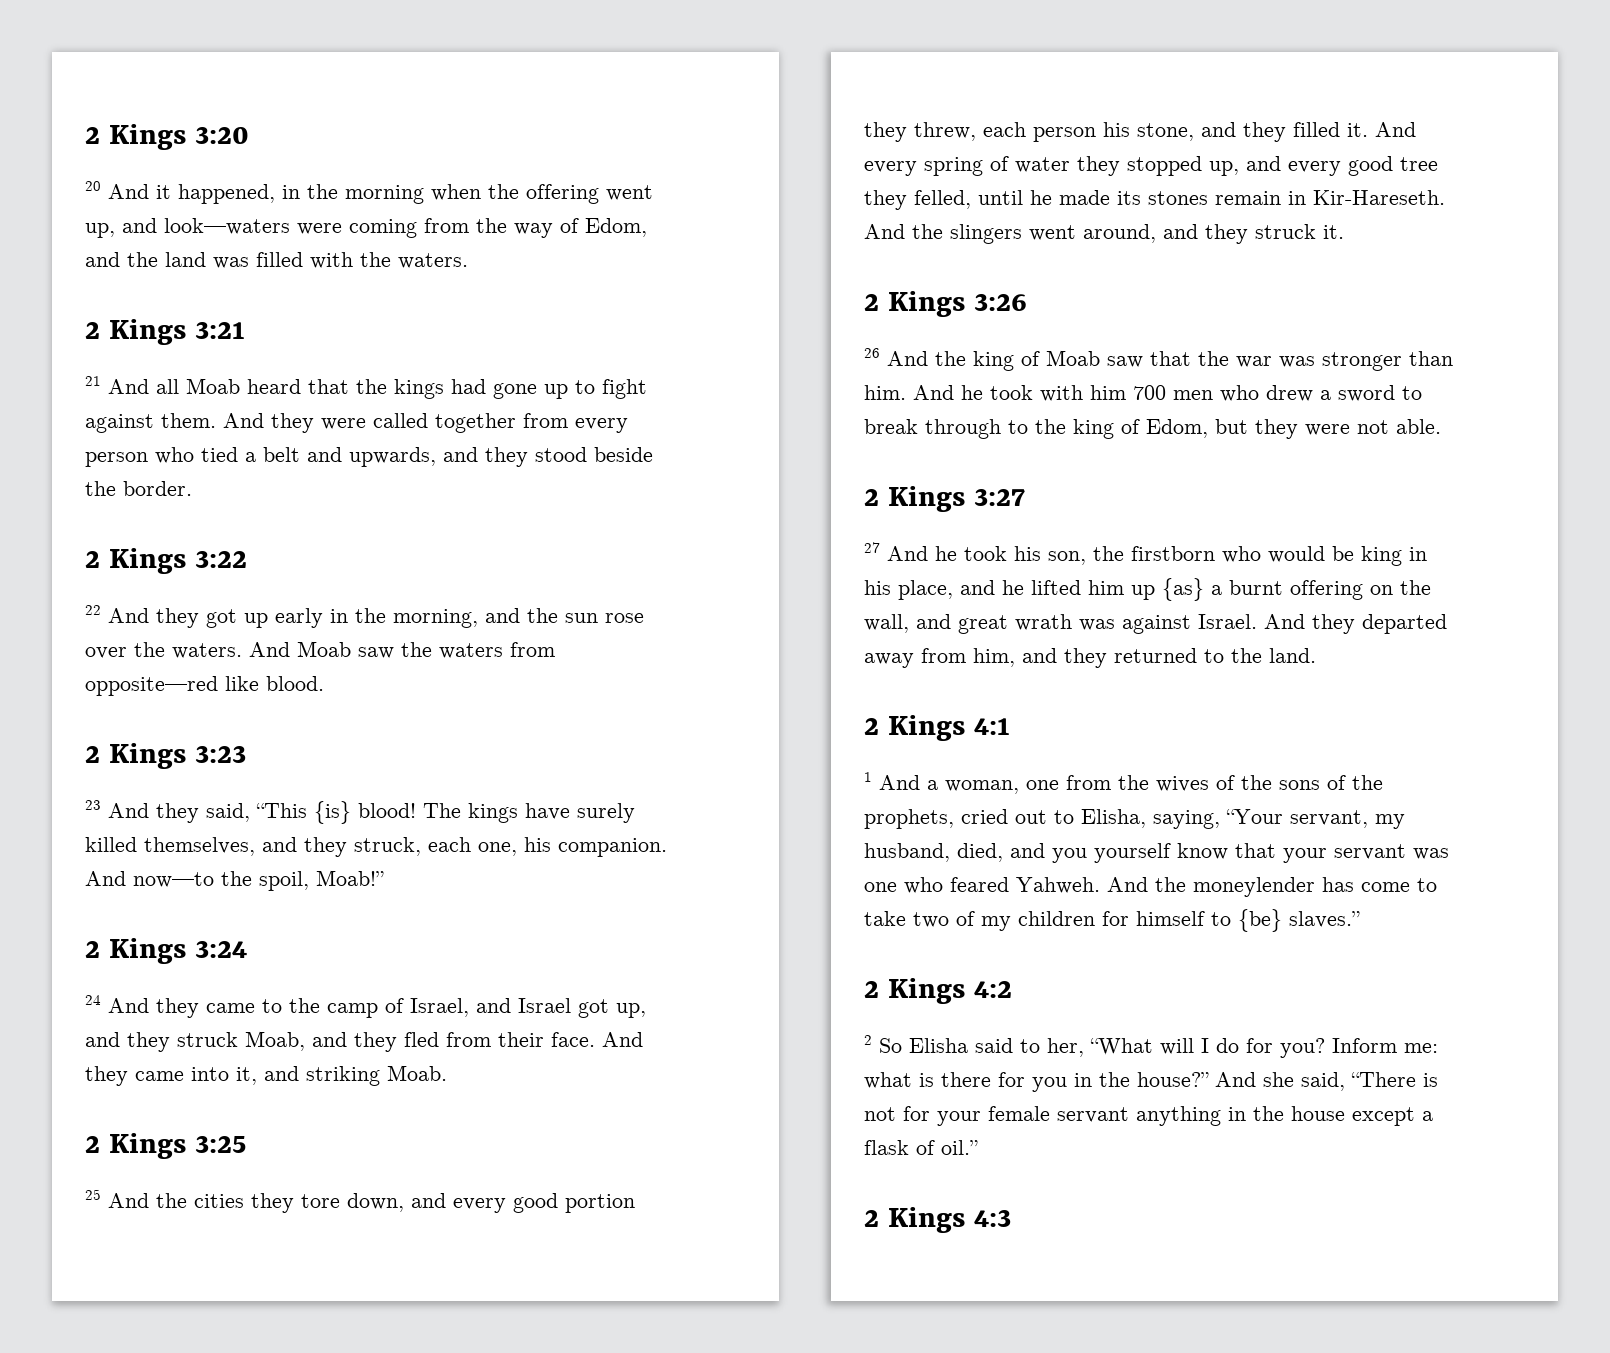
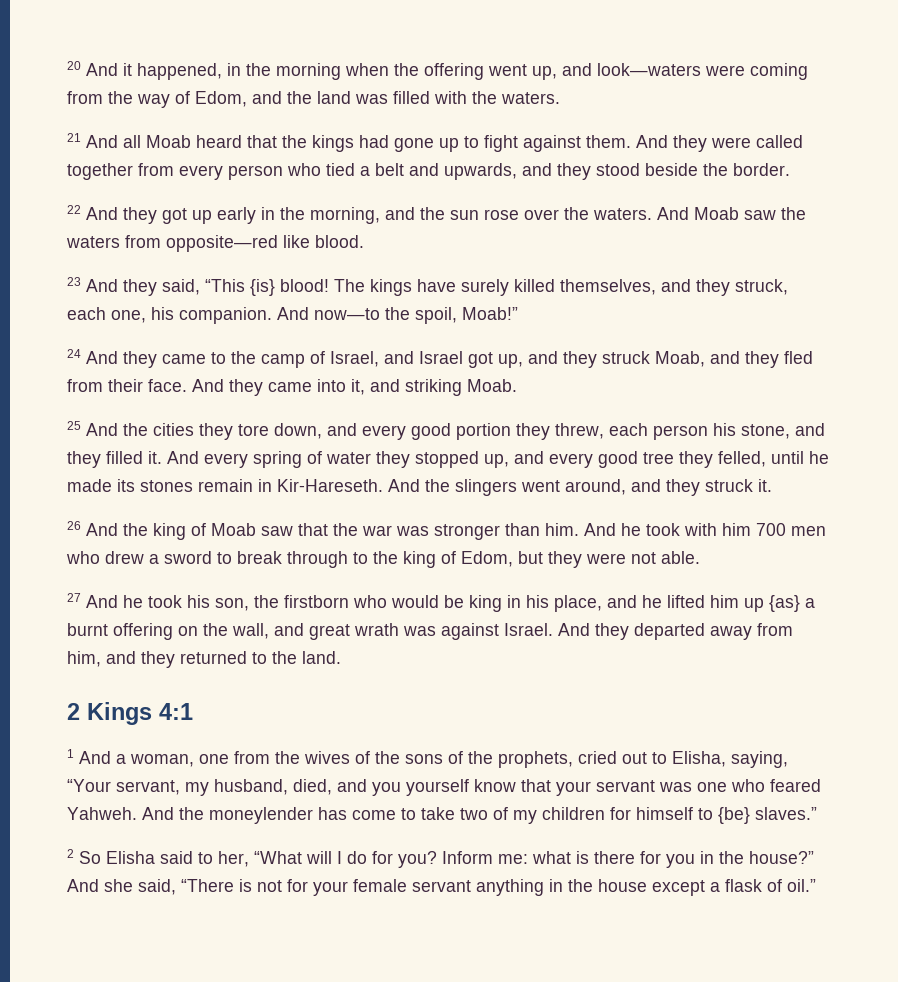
- 2 Kings 3:20
- 2 Kings 3:21
- 2 Kings 3:22
- 2 Kings 3:23
- 2 Kings 3:24
- 2 Kings 3:25
- 2 Kings 3:26
- 2 Kings 3:27
- 2 Kings 4:2
- 2 Kings 4:3

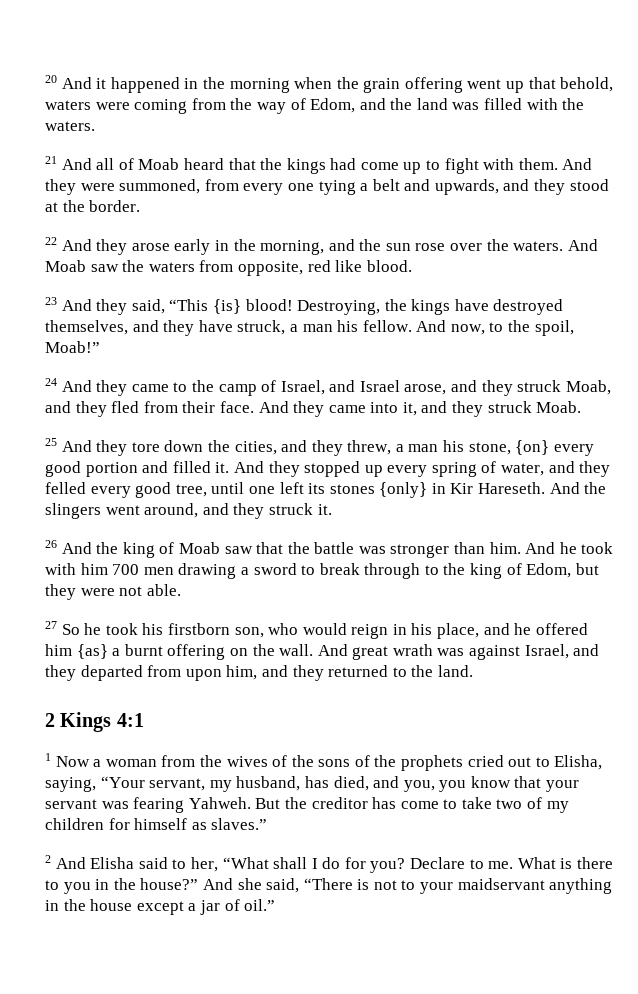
- 20 And it happened, in the morning when the offering went up, and look—waters were coming from the way of Edom, and the land was filled with the waters.
+ 20 And it happened in the morning when the grain offering went up that behold, waters were coming from the way of Edom, and the land was filled with the waters.
- 21 And all Moab heard that the kings had gone up to fight against them.
+ 21 And all of Moab heard that the kings had come up to fight with them.
- And they were called together from every person who tied a belt and upwards, and they stood beside the border.
+ And they were summoned, from every one tying a belt and upwards, and they stood at the border.
- 22 And they got up early in the morning, and the sun rose over the waters.
+ 22 And they arose early in the morning, and the sun rose over the waters.
- And Moab saw the waters from opposite—red like blood.
+ And Moab saw the waters from opposite, red like blood.
- The kings have surely killed themselves, and they struck, each one, his companion. And now—to the spoil, Moab!”
+ Destroying, the kings have destroyed themselves, and they have struck, a man his fellow. And now, to the spoil, Moab!”
- 24 And they came to the camp of Israel, and Israel got up, and they struck Moab, and they fled from their face.
+ 24 And they came to the camp of Israel, and Israel arose, and they struck Moab, and they fled from their face.
- And they came into it, and striking Moab.
+ And they came into it, and they struck Moab.
- 25 And the cities they tore down, and every good portion they threw, each person his stone, and they filled it. And every spring of water they stopped up, and every good tree they felled, until he made its stones remain in Kir-Hareseth.
+ 25 And they tore down the cities, and they threw, a man his stone, {on} every good portion and filled it. And they stopped up every spring of water, and they felled every good tree, until one left its stones {only} in Kir Hareseth.
- 26 And the king of Moab saw that the war was stronger than him.
+ 26 And the king of Moab saw that the battle was stronger than him.
- And he took with him 700 men who drew a sword to break through to the king of Edom, but they were not able.
+ And he took with him 700 men drawing a sword to break through to the king of Edom, but they were not able.
- 27 And he took his son, the firstborn who would be king in his place, and he lifted him up {as} a burnt offering on the wall, and great wrath was against Israel. And they departed away from him, and they returned to the land.
+ 27 So he took his firstborn son, who would reign in his place, and he offered him {as} a burnt offering on the wall. And great wrath was against Israel, and they departed from upon him, and they returned to the land.
- 1 And a woman, one from the wives of the sons of the prophets, cried out to Elisha, saying, “Your servant, my husband, died, and you yourself know that your servant was one who feared Yahweh. And the moneylender has come to take two of my children for himself to {be} slaves.”
+ 1 Now a woman from the wives of the sons of the prophets cried out to Elisha, saying, “Your servant, my husband, has died, and you, you know that your servant was fearing Yahweh. But the creditor has come to take two of my children for himself as slaves.”
- 2 So Elisha said to her, “What will I do for you?
+ 2 And Elisha said to her, “What shall I do for you?
- Inform me: what is there for you in the house?”
+ Declare to me. What is there to you in the house?”
- And she said, “There is not for your female servant anything in the house except a flask of oil.”
+ And she said, “There is not to your maidservant anything in the house except a jar of oil.”

